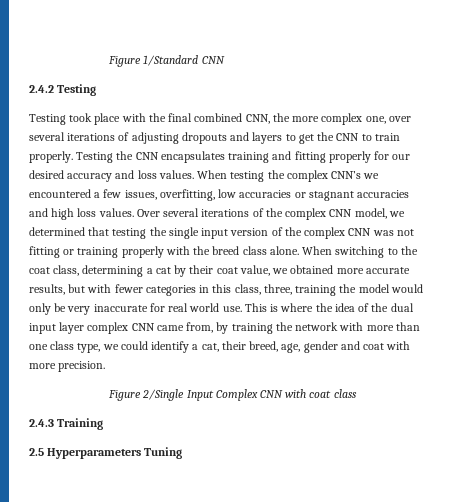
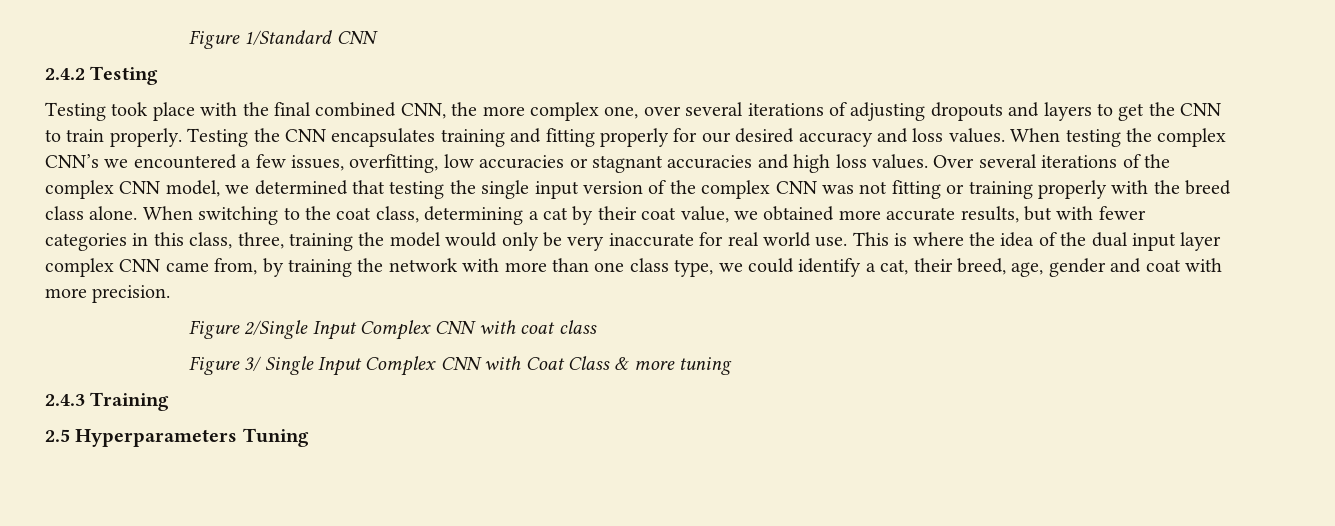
+ Figure 3/ Single Input Complex CNN with Coat Class & more tuning

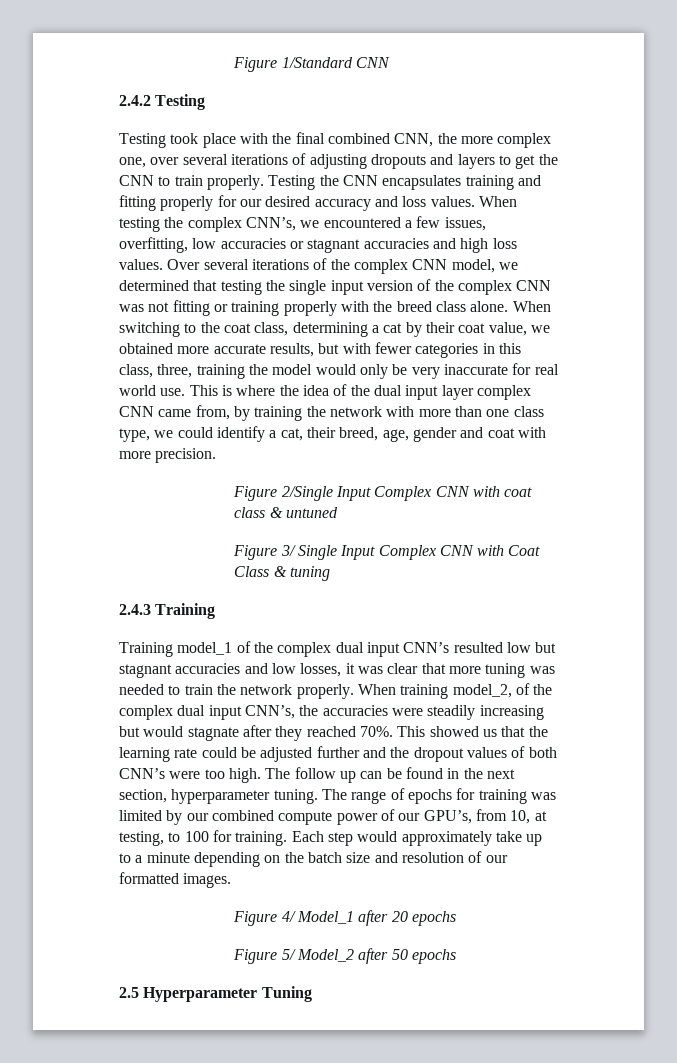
- When testing the complex CNN’s we encountered a few issues, overfitting, low accuracies or stagnant accuracies and high loss values.
+ When testing the complex CNN’s, we encountered a few issues, overfitting, low accuracies or stagnant accuracies and high loss values.
- Figure 2/Single Input Complex CNN with coat class
+ Figure 2/Single Input Complex CNN with coat class & untuned
- Figure 3/ Single Input Complex CNN with Coat Class & more tuning
+ Figure 3/ Single Input Complex CNN with Coat Class & tuning
+ Training model_1 of the complex dual input CNN’s resulted low but stagnant accuracies and low losses, it was clear that more tuning was needed to train the network properly. When training model_2, of the complex dual input CNN’s, the accuracies were steadily increasing but would stagnate after they reached 70%. This showed us that the learning rate could be adjusted further and the dropout values of both CNN’s were too high. The follow up can be found in the next section, hyperparameter tuning. The range of epochs for training was limited by our combined compute power of our GPU’s, from 10, at testing, to 100 for training. Each step would approximately take up to a minute depending on the batch size and resolution of our formatted images.
+ Figure 4/ Model_1 after 20 epochs
+ Figure 5/ Model_2 after 50 epochs
- 2.5 Hyperparameters Tuning
+ 2.5 Hyperparameter Tuning

